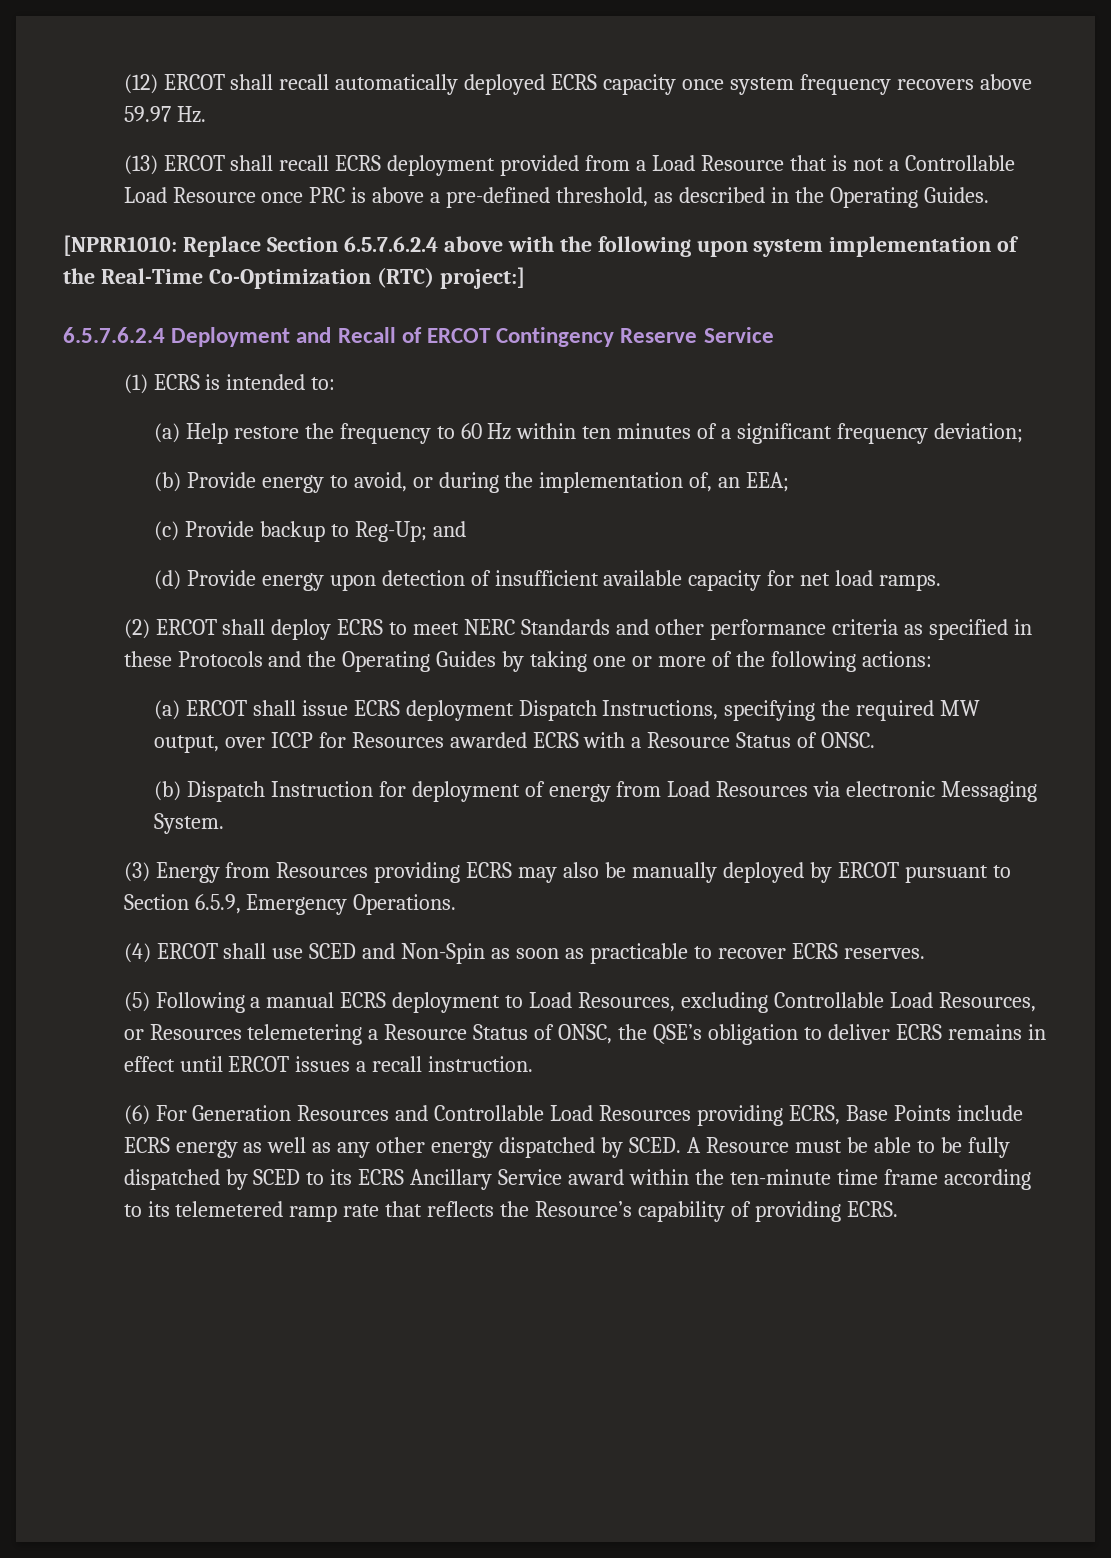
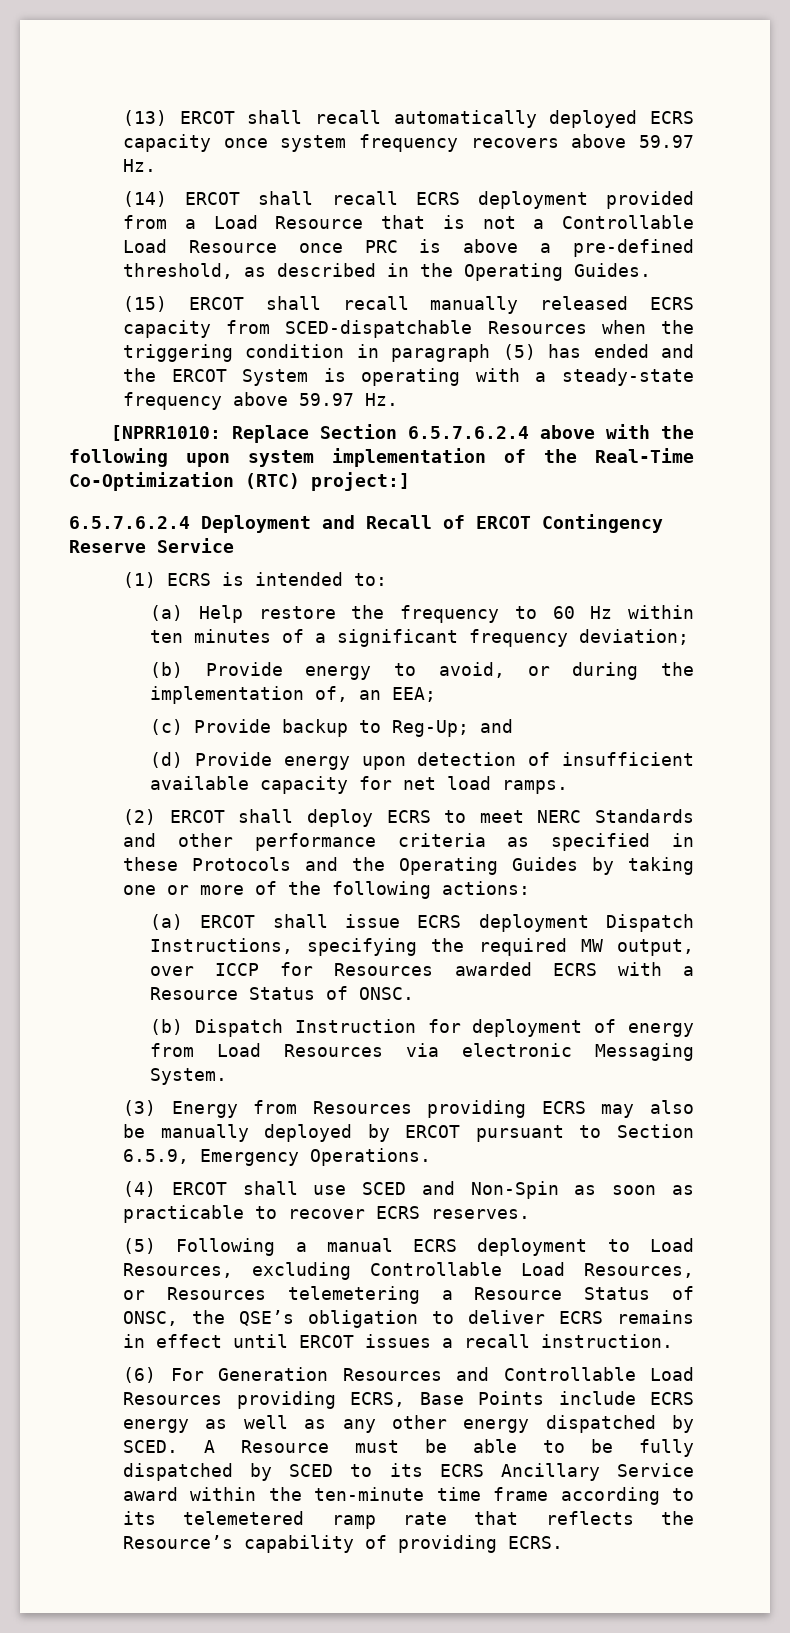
- (12) ERCOT shall recall automatically deployed ECRS capacity once system frequency recovers above 59.97 Hz.
+ (13) ERCOT shall recall automatically deployed ECRS capacity once system frequency recovers above 59.97 Hz.
- (13) ERCOT shall recall ECRS deployment provided from a Load Resource that is not a Controllable Load Resource once PRC is above a pre-defined threshold, as described in the Operating Guides.
+ (14) ERCOT shall recall ECRS deployment provided from a Load Resource that is not a Controllable Load Resource once PRC is above a pre-defined threshold, as described in the Operating Guides.
+ (15) ERCOT shall recall manually released ECRS capacity from SCED-dispatchable Resources when the triggering condition in paragraph (5) has ended and the ERCOT System is operating with a steady-state frequency above 59.97 Hz.

